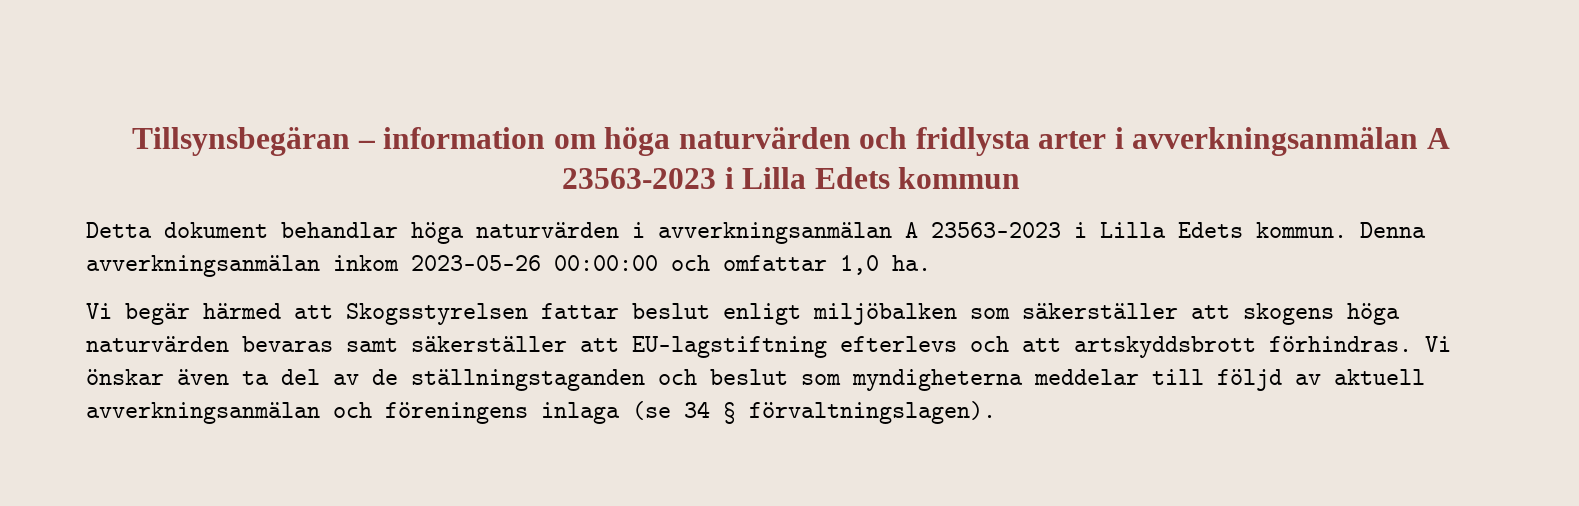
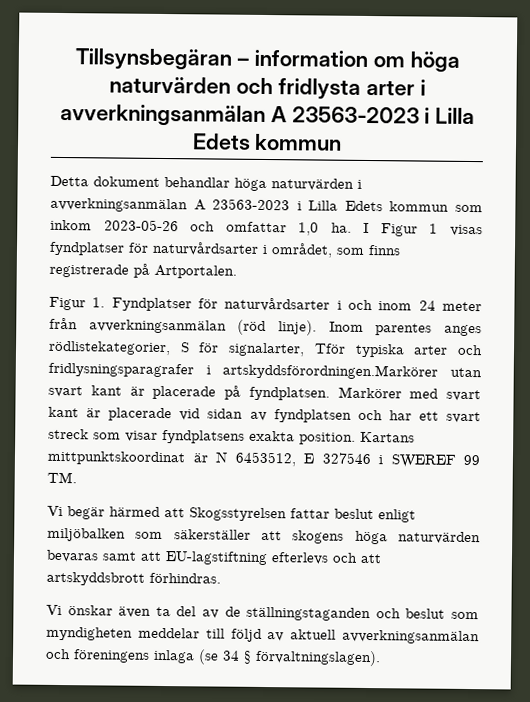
- Detta dokument behandlar höga naturvärden i avverkningsanmälan A 23563-2023 i Lilla Edets kommun. Denna avverkningsanmälan inkom 2023-05-26 00:00:00 och omfattar 1,0 ha.
+ Detta dokument behandlar höga naturvärden i avverkningsanmälan A 23563-2023 i Lilla Edets kommun som inkom 2023-05-26 och omfattar 1,0 ha. I Figur 1 visas fyndplatser för naturvårdsarter i området, som finns registrerade på Artportalen.
+ Figur 1. Fyndplatser för naturvårdsarter i och inom 24 meter från avverkningsanmälan (röd linje). Inom parentes anges rödlistekategorier, S för signalarter, Tför typiska arter och fridlysningsparagrafer i artskyddsförordningen.Markörer utan svart kant är placerade på fyndplatsen. Markörer med svart kant är placerade vid sidan av fyndplatsen och har ett svart streck som visar fyndplatsens exakta position. Kartans mittpunktskoordinat är N 6453512, E 327546 i SWEREF 99 TM.
- Vi begär härmed att Skogsstyrelsen fattar beslut enligt miljöbalken som säkerställer att skogens höga naturvärden bevaras samt säkerställer att EU-lagstiftning efterlevs och att artskyddsbrott förhindras. Vi önskar även ta del av de ställningstaganden och beslut som myndigheterna meddelar till följd av aktuell avverkningsanmälan och föreningens inlaga (se 34 § förvaltningslagen).
+ Vi begär härmed att Skogsstyrelsen fattar beslut enligt miljöbalken som säkerställer att skogens höga naturvärden bevaras samt att EU-lagstiftning efterlevs och att artskyddsbrott förhindras.
+ Vi önskar även ta del av de ställningstaganden och beslut som myndigheten meddelar till följd av aktuell avverkningsanmälan och föreningens inlaga (se 34 § förvaltningslagen).

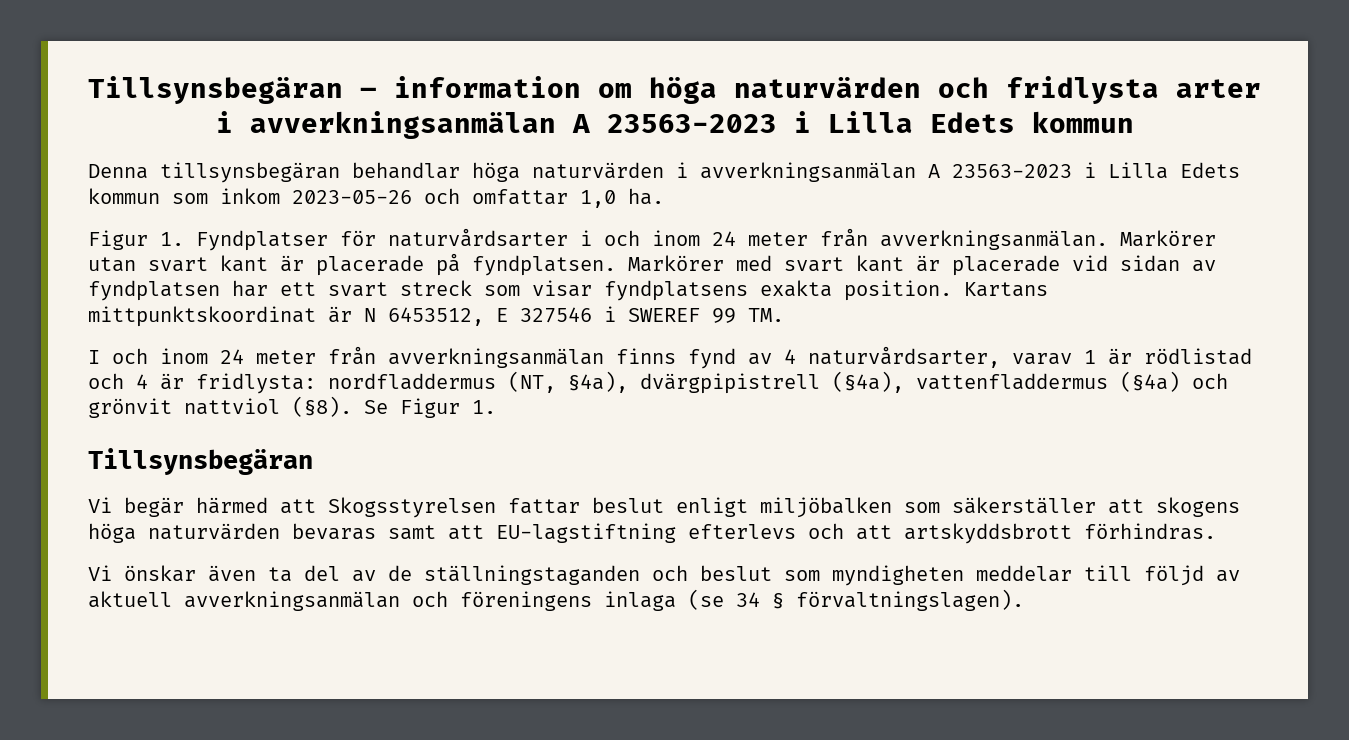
- Detta dokument behandlar höga naturvärden i avverkningsanmälan A 23563-2023 i Lilla Edets kommun som inkom 2023-05-26 och omfattar 1,0 ha. I Figur 1 visas fyndplatser för naturvårdsarter i området, som finns registrerade på Artportalen.
+ Denna tillsynsbegäran behandlar höga naturvärden i avverkningsanmälan A 23563-2023 i Lilla Edets kommun som inkom 2023-05-26 och omfattar 1,0 ha.
- Figur 1. Fyndplatser för naturvårdsarter i och inom 24 meter från avverkningsanmälan (röd linje). Inom parentes anges rödlistekategorier, S för signalarter, Tför typiska arter och fridlysningsparagrafer i artskyddsförordningen.Markörer utan svart kant är placerade på fyndplatsen.
+ Figur 1. Fyndplatser för naturvårdsarter i och inom 24 meter från avverkningsanmälan. Markörer utan svart kant är placerade på fyndplatsen.
- Markörer med svart kant är placerade vid sidan av fyndplatsen och har ett svart streck som visar fyndplatsens exakta position.
+ Markörer med svart kant är placerade vid sidan av fyndplatsen har ett svart streck som visar fyndplatsens exakta position.
+ I och inom 24 meter från avverkningsanmälan finns fynd av 4 naturvårdsarter, varav 1 är rödlistad och 4 är fridlysta: nordfladdermus (NT, §4a), dvärgpipistrell (§4a), vattenfladdermus (§4a) och grönvit nattviol (§8). Se Figur 1.
+ Tillsynsbegäran

